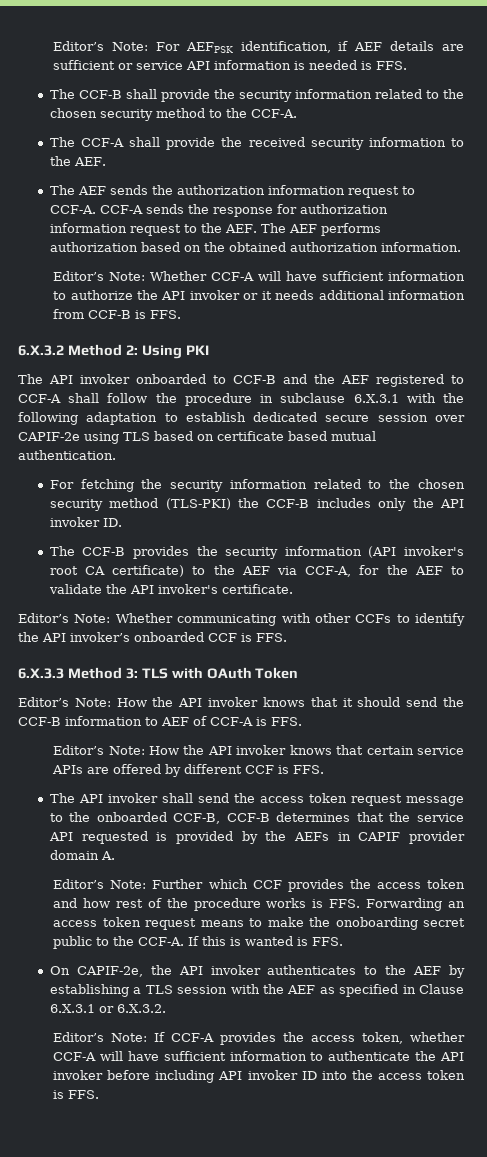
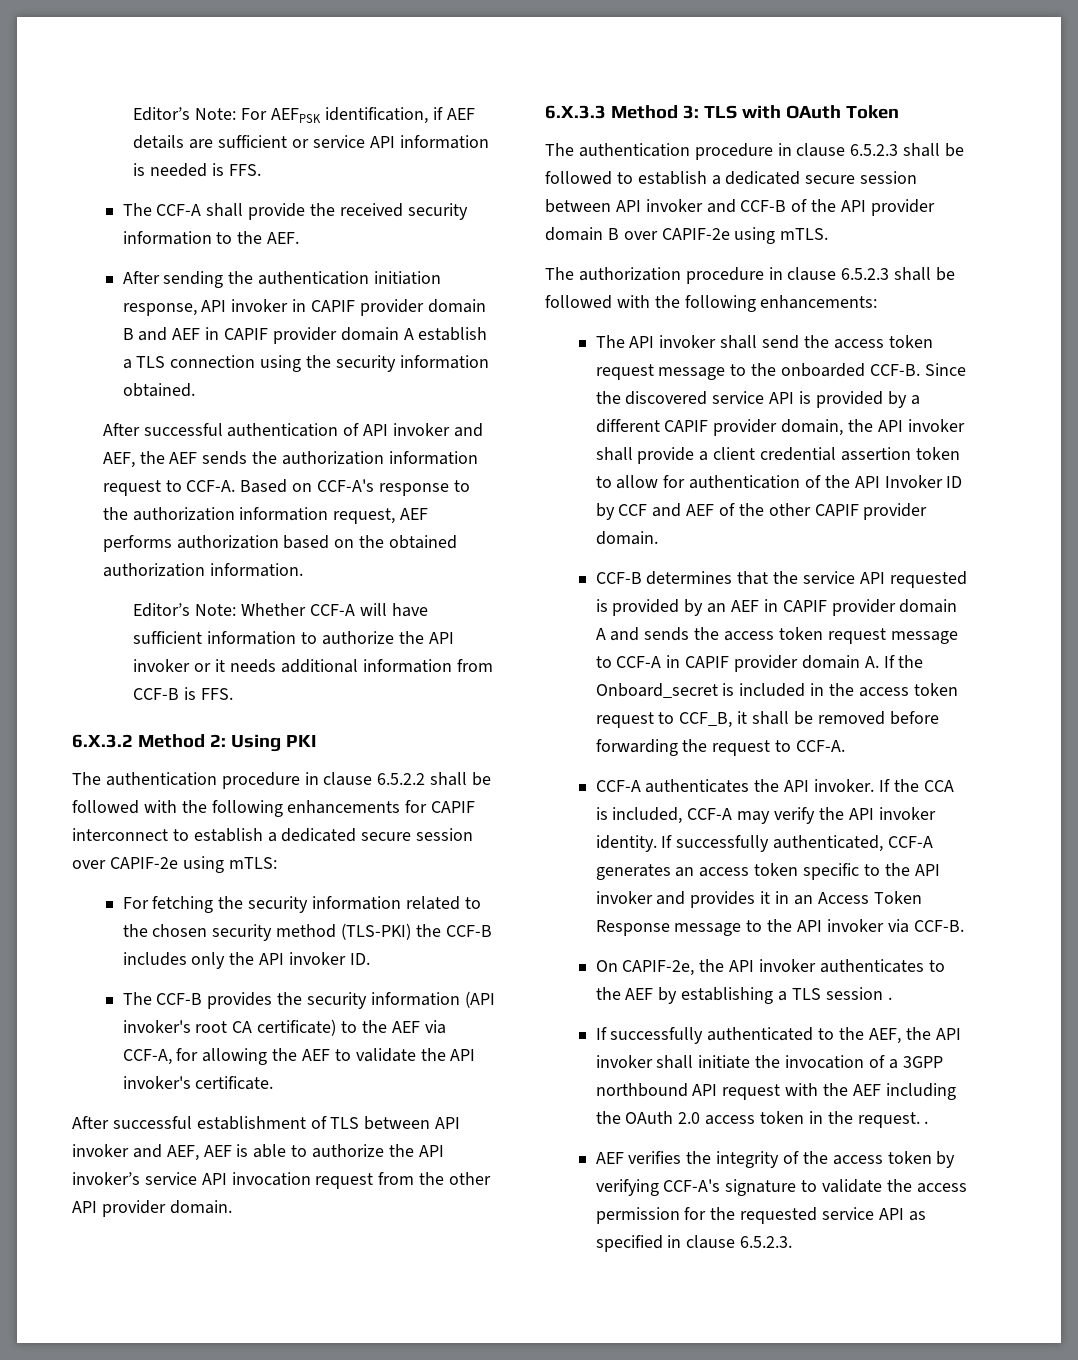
- The CCF-B shall provide the security information related to the chosen security method to the CCF-A.
- The AEF sends the authorization information request to CCF-A.
+ After sending the authentication initiation response, API invoker in CAPIF provider domain B and AEF in CAPIF provider domain A establish a TLS connection using the security information obtained.
+ After successful authentication of API invoker and AEF, the AEF sends the authorization information request to CCF-A.
- CCF-A sends the response for authorization information request to the AEF. The AEF performs authorization based on the obtained authorization information.
+ Based on CCF-A's response to the authorization information request, AEF performs authorization based on the obtained authorization information.
- The API invoker onboarded to CCF-B and the AEF registered to CCF-A shall follow the procedure in subclause 6.X.3.1 with the following adaptation to establish dedicated secure session over CAPIF-2e using TLS based on certificate based mutual authentication.
+ The authentication procedure in clause 6.5.2.2 shall be followed with the following enhancements for CAPIF interconnect to establish a dedicated secure session over CAPIF-2e using mTLS:
- The CCF-B provides the security information (API invoker's root CA certificate) to the AEF via CCF-A, for the AEF to validate the API invoker's certificate.
+ The CCF-B provides the security information (API invoker's root CA certificate) to the AEF via CCF-A, for allowing the AEF to validate the API invoker's certificate.
- Editor’s Note: Whether communicating with other CCFs to identify the API invoker’s onboarded CCF is FFS.
+ After successful establishment of TLS between API invoker and AEF, AEF is able to authorize the API invoker’s service API invocation request from the other API provider domain.
- Editor’s Note: How the API invoker knows that it should send the CCF-B information to AEF of CCF-A is FFS.
- Editor’s Note: How the API invoker knows that certain service APIs are offered by different CCF is FFS.
+ The authentication procedure in clause 6.5.2.3 shall be followed to establish a dedicated secure session between API invoker and CCF-B of the API provider domain B over CAPIF-2e using mTLS.
+ The authorization procedure in clause 6.5.2.3 shall be followed with the following enhancements:
- The API invoker shall send the access token request message to the onboarded CCF-B, CCF-B determines that the service API requested is provided by the AEFs in CAPIF provider domain A.
- Editor’s Note: Further which CCF provides the access token and how rest of the procedure works is FFS. Forwarding an access token request means to make the onoboarding secret public to the CCF-A. If this is wanted is FFS.
+ The API invoker shall send the access token request message to the onboarded CCF-B. Since the discovered service API is provided by a different CAPIF provider domain, the API invoker shall provide a client credential assertion token to allow for authentication of the API Invoker ID by CCF and AEF of the other CAPIF provider domain.
+ CCF-B determines that the service API requested is provided by an AEF in CAPIF provider domain A and sends the access token request message to CCF-A in CAPIF provider domain A. If the Onboard_secret is included in the access token request to CCF_B, it shall be removed before forwarding the request to CCF-A.
+ CCF-A authenticates the API invoker. If the CCA is included, CCF-A may verify the API invoker identity. If successfully authenticated, CCF-A generates an access token specific to the API invoker and provides it in an Access Token Response message to the API invoker via CCF-B.
- On CAPIF-2e, the API invoker authenticates to the AEF by establishing a TLS session with the AEF as specified in Clause 6.X.3.1 or 6.X.3.2.
- Editor’s Note: If CCF-A provides the access token, whether CCF-A will have sufficient information to authenticate the API invoker before including API invoker ID into the access token is FFS.
+ On CAPIF-2e, the API invoker authenticates to the AEF by establishing a TLS session .
+ If successfully authenticated to the AEF, the API invoker shall initiate the invocation of a 3GPP northbound API request with the AEF including the OAuth 2.0 access token in the request. .
+ AEF verifies the integrity of the access token by verifying CCF-A's signature to validate the access permission for the requested service API as specified in clause 6.5.2.3.

